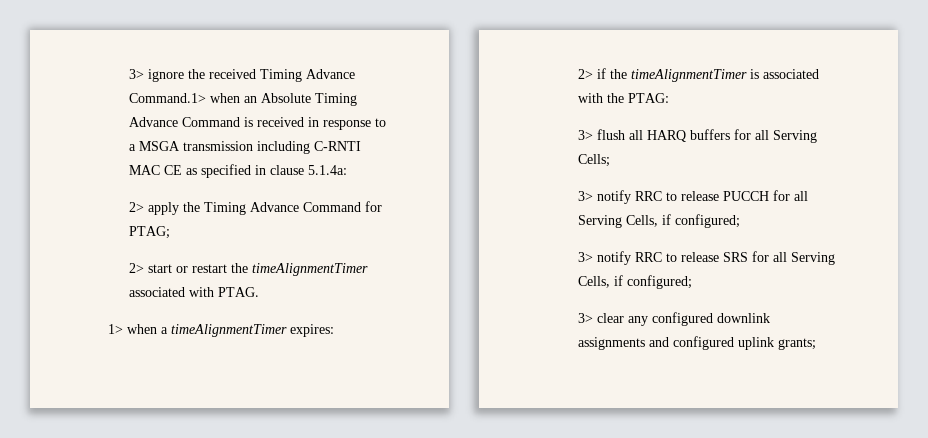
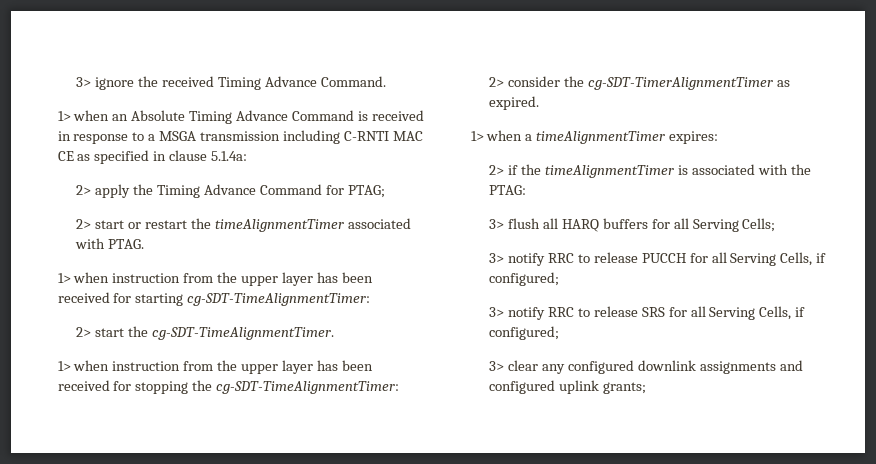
- 3> ignore the received Timing Advance Command.1> when an Absolute Timing Advance Command is received in response to a MSGA transmission including C-RNTI MAC CE as specified in clause 5.1.4a:
+ 3> ignore the received Timing Advance Command.
+ 1> when an Absolute Timing Advance Command is received in response to a MSGA transmission including C-RNTI MAC CE as specified in clause 5.1.4a:
+ 1> when instruction from the upper layer has been received for starting cg-SDT-TimeAlignmentTimer:
+ 2> start the cg-SDT-TimeAlignmentTimer.
+ 1> when instruction from the upper layer has been received for stopping the cg-SDT-TimeAlignmentTimer:
+ 2> consider the cg-SDT-TimerAlignmentTimer as expired.

